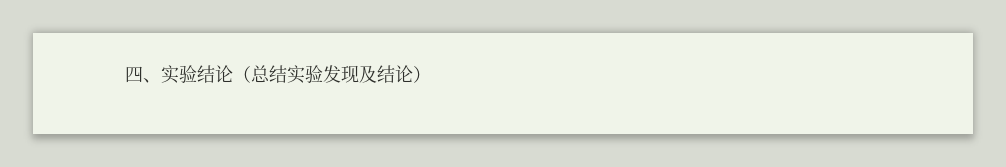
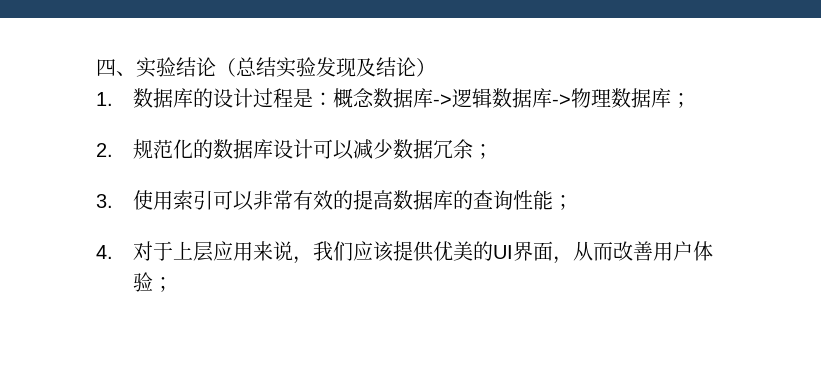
+ 1.数据库的设计过程是：概念数据库->逻辑数据库->物理数据库；
+ 2.规范化的数据库设计可以减少数据冗余；
+ 3.使用索引可以非常有效的提高数据库的查询性能；
+ 4.对于上层应用来说，我们应该提供优美的UI界面，从而改善用户体验；

